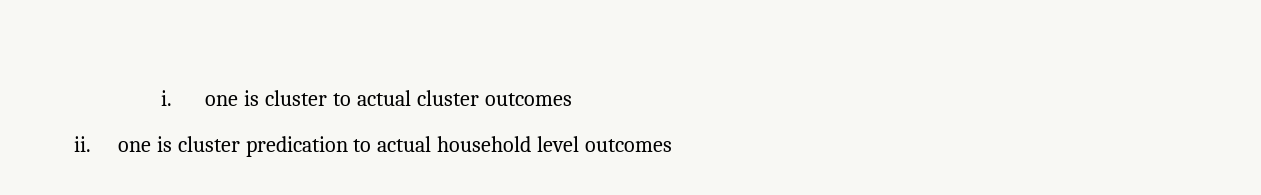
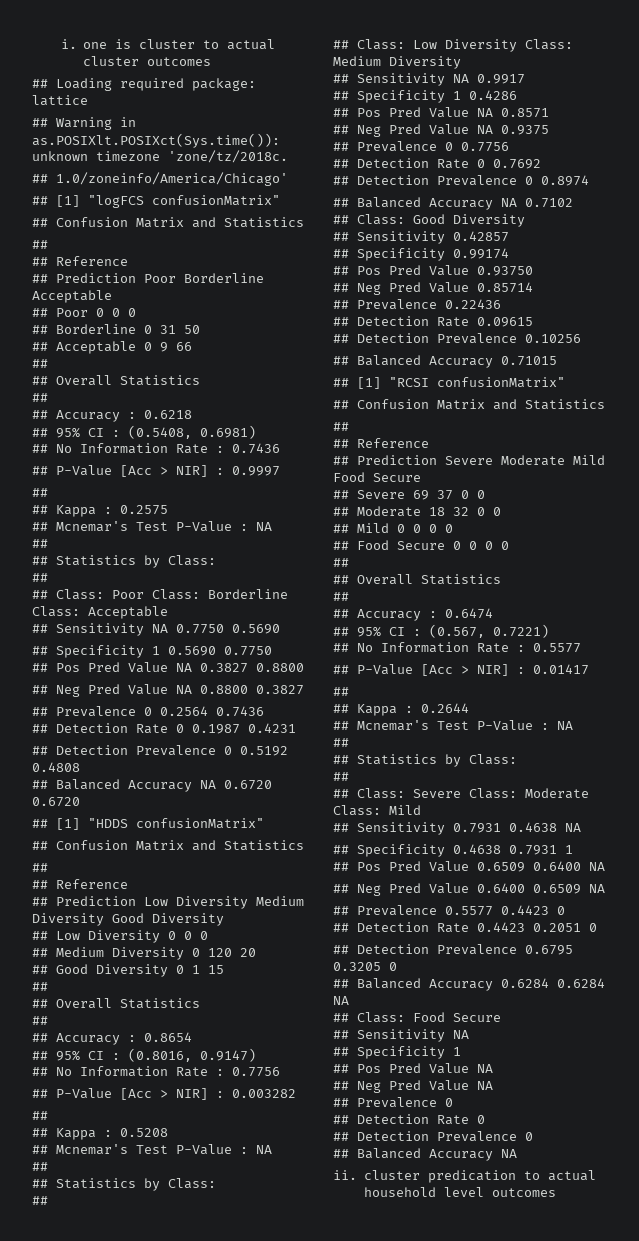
+ ## Loading required package: lattice
+ ## Warning in as.POSIXlt.POSIXct(Sys.time()): unknown timezone 'zone/tz/2018c.
+ ## 1.0/zoneinfo/America/Chicago'
+ ## [1] "logFCS confusionMatrix"
+ ## Confusion Matrix and Statistics
+ ##
+ ## Reference
+ ## Prediction Poor Borderline Acceptable
+ ## Poor 0 0 0
+ ## Borderline 0 31 50
+ ## Acceptable 0 9 66
+ ##
+ ## Overall Statistics
+ ##
+ ## Accuracy : 0.6218
+ ## 95% CI : (0.5408, 0.6981)
+ ## No Information Rate : 0.7436
+ ## P-Value [Acc > NIR] : 0.9997
+ ##
+ ## Kappa : 0.2575
+ ## Mcnemar's Test P-Value : NA
+ ##
+ ## Statistics by Class:
+ ##
+ ## Class: Poor Class: Borderline Class: Acceptable
+ ## Sensitivity NA 0.7750 0.5690
+ ## Specificity 1 0.5690 0.7750
+ ## Pos Pred Value NA 0.3827 0.8800
+ ## Neg Pred Value NA 0.8800 0.3827
+ ## Prevalence 0 0.2564 0.7436
+ ## Detection Rate 0 0.1987 0.4231
+ ## Detection Prevalence 0 0.5192 0.4808
+ ## Balanced Accuracy NA 0.6720 0.6720
+ ## [1] "HDDS confusionMatrix"
+ ## Confusion Matrix and Statistics
+ ##
+ ## Reference
+ ## Prediction Low Diversity Medium Diversity Good Diversity
+ ## Low Diversity 0 0 0
+ ## Medium Diversity 0 120 20
+ ## Good Diversity 0 1 15
+ ##
+ ## Overall Statistics
+ ##
+ ## Accuracy : 0.8654
+ ## 95% CI : (0.8016, 0.9147)
+ ## No Information Rate : 0.7756
+ ## P-Value [Acc > NIR] : 0.003282
+ ##
+ ## Kappa : 0.5208
+ ## Mcnemar's Test P-Value : NA
+ ##
+ ## Statistics by Class:
+ ##
+ ## Class: Low Diversity Class: Medium Diversity
+ ## Sensitivity NA 0.9917
+ ## Specificity 1 0.4286
+ ## Pos Pred Value NA 0.8571
+ ## Neg Pred Value NA 0.9375
+ ## Prevalence 0 0.7756
+ ## Detection Rate 0 0.7692
+ ## Detection Prevalence 0 0.8974
+ ## Balanced Accuracy NA 0.7102
+ ## Class: Good Diversity
+ ## Sensitivity 0.42857
+ ## Specificity 0.99174
+ ## Pos Pred Value 0.93750
+ ## Neg Pred Value 0.85714
+ ## Prevalence 0.22436
+ ## Detection Rate 0.09615
+ ## Detection Prevalence 0.10256
+ ## Balanced Accuracy 0.71015
+ ## [1] "RCSI confusionMatrix"
+ ## Confusion Matrix and Statistics
+ ##
+ ## Reference
+ ## Prediction Severe Moderate Mild Food Secure
+ ## Severe 69 37 0 0
+ ## Moderate 18 32 0 0
+ ## Mild 0 0 0 0
+ ## Food Secure 0 0 0 0
+ ##
+ ## Overall Statistics
+ ##
+ ## Accuracy : 0.6474
+ ## 95% CI : (0.567, 0.7221)
+ ## No Information Rate : 0.5577
+ ## P-Value [Acc > NIR] : 0.01417
+ ##
+ ## Kappa : 0.2644
+ ## Mcnemar's Test P-Value : NA
+ ##
+ ## Statistics by Class:
+ ##
+ ## Class: Severe Class: Moderate Class: Mild
+ ## Sensitivity 0.7931 0.4638 NA
+ ## Specificity 0.4638 0.7931 1
+ ## Pos Pred Value 0.6509 0.6400 NA
+ ## Neg Pred Value 0.6400 0.6509 NA
+ ## Prevalence 0.5577 0.4423 0
+ ## Detection Rate 0.4423 0.2051 0
+ ## Detection Prevalence 0.6795 0.3205 0
+ ## Balanced Accuracy 0.6284 0.6284 NA
+ ## Class: Food Secure
+ ## Sensitivity NA
+ ## Specificity 1
+ ## Pos Pred Value NA
+ ## Neg Pred Value NA
+ ## Prevalence 0
+ ## Detection Rate 0
+ ## Detection Prevalence 0
+ ## Balanced Accuracy NA
- ii. one is cluster predication to actual household level outcomes
+ ii. cluster predication to actual household level outcomes

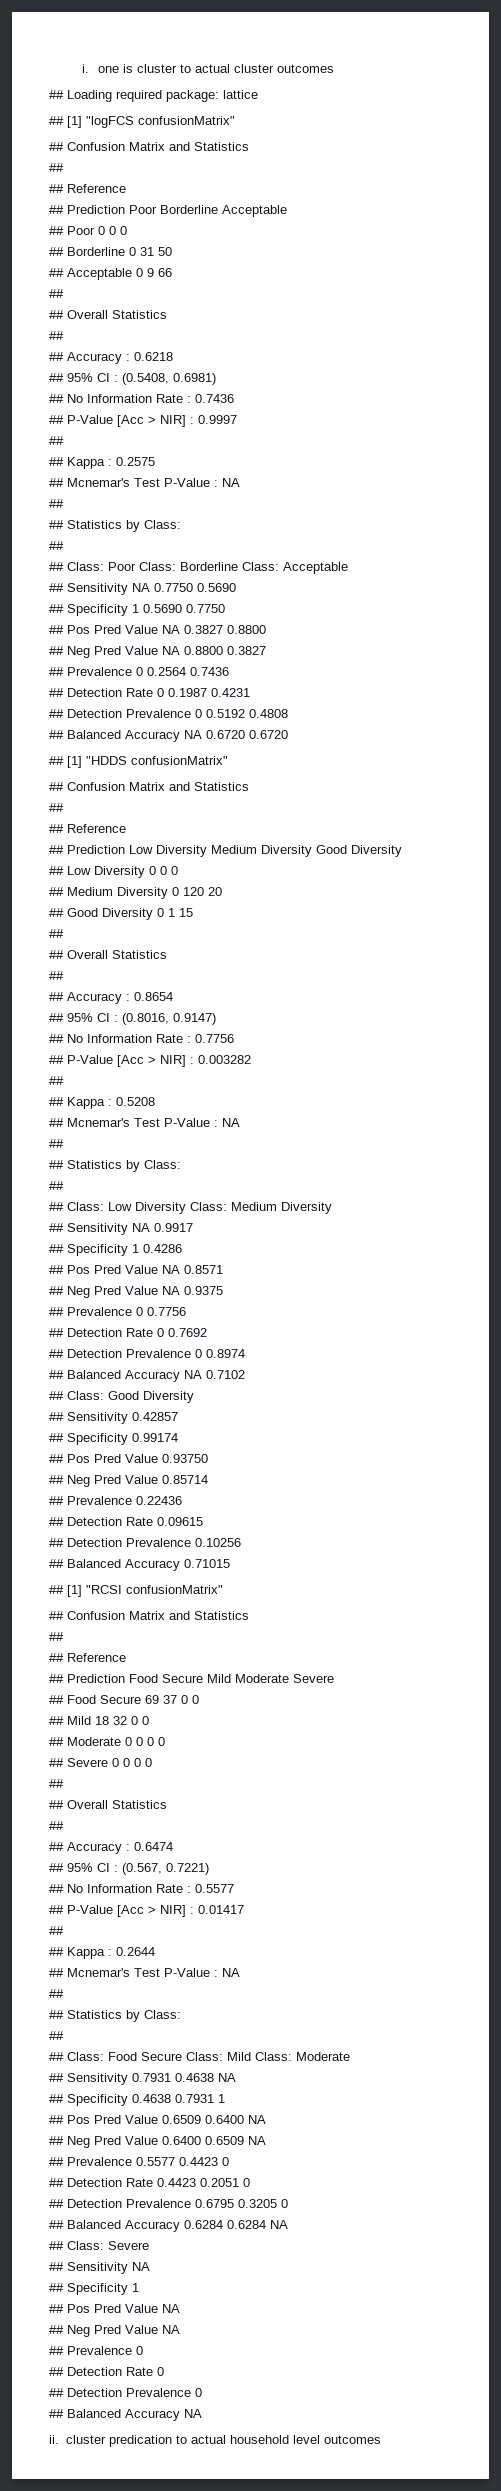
- ## Warning in as.POSIXlt.POSIXct(Sys.time()): unknown timezone 'zone/tz/2018c.
- ## 1.0/zoneinfo/America/Chicago'
- ## Prediction Severe Moderate Mild Food Secure
- ## Severe 69 37 0 0
+ ## Prediction Food Secure Mild Moderate Severe
+ ## Food Secure 69 37 0 0
- ## Moderate 18 32 0 0
+ ## Mild 18 32 0 0
- ## Mild 0 0 0 0
- ## Food Secure 0 0 0 0
+ ## Moderate 0 0 0 0
+ ## Severe 0 0 0 0
- ## Class: Severe Class: Moderate Class: Mild
+ ## Class: Food Secure Class: Mild Class: Moderate
- ## Class: Food Secure
+ ## Class: Severe

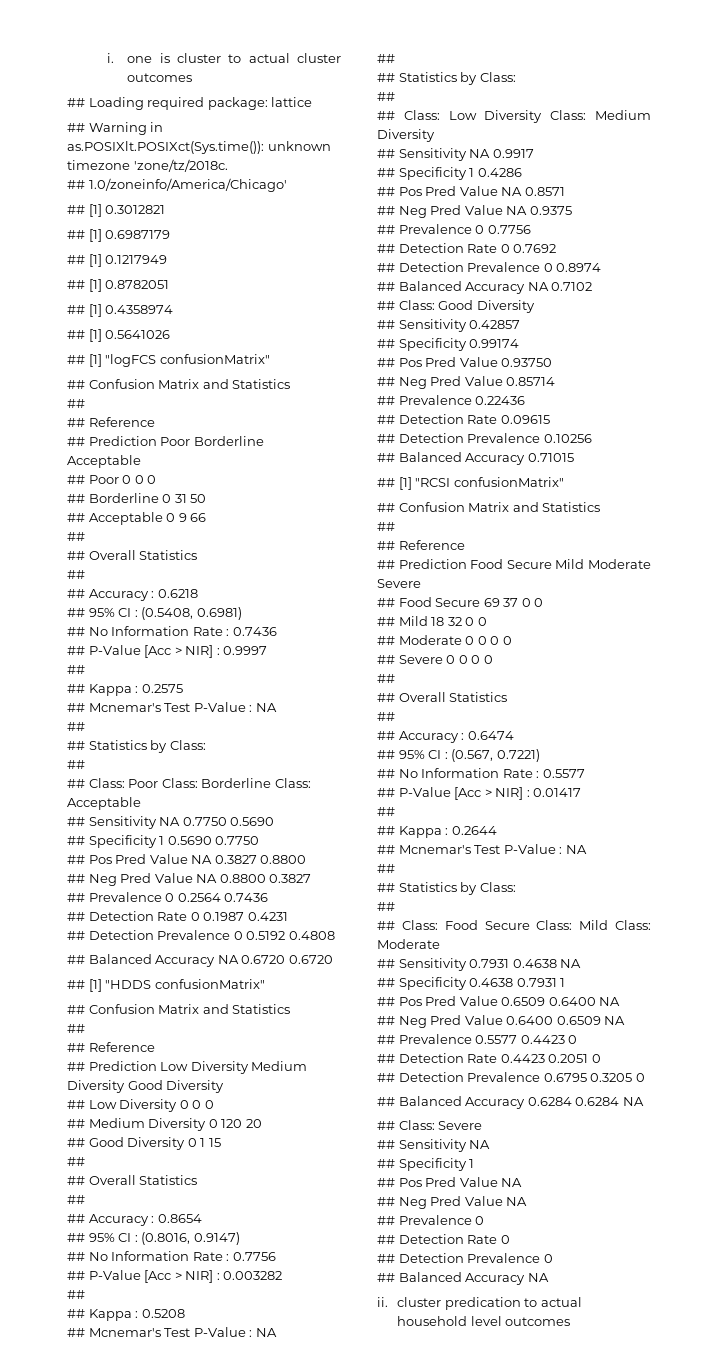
+ ## Warning in as.POSIXlt.POSIXct(Sys.time()): unknown timezone 'zone/tz/2018c.
+ ## 1.0/zoneinfo/America/Chicago'
+ ## [1] 0.3012821
+ ## [1] 0.6987179
+ ## [1] 0.1217949
+ ## [1] 0.8782051
+ ## [1] 0.4358974
+ ## [1] 0.5641026

